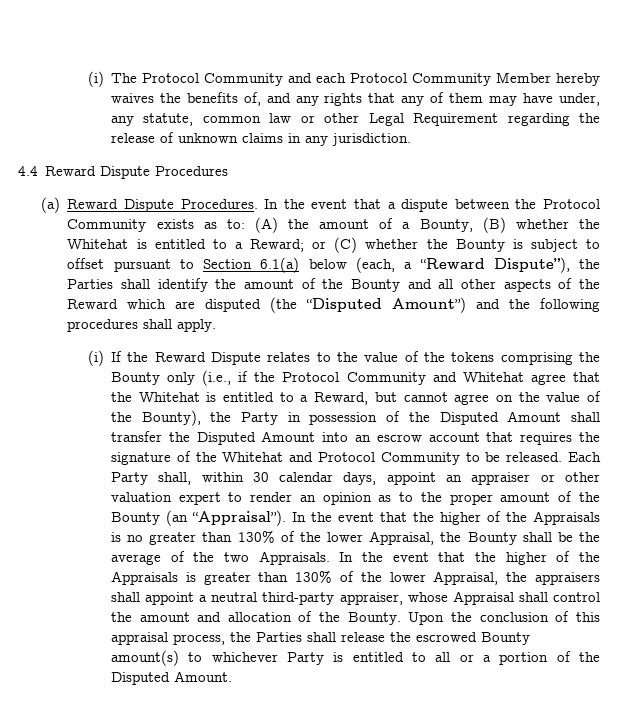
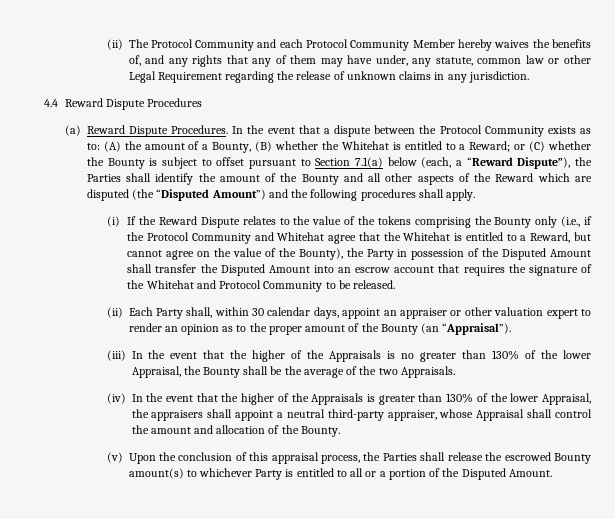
- (i) The Protocol Community and each Protocol Community Member hereby waives the benefits of, and any rights that any of them may have under, any statute, common law or other Legal Requirement regarding the release of unknown claims in any jurisdiction.
+ (ii) The Protocol Community and each Protocol Community Member hereby waives the benefits of, and any rights that any of them may have under, any statute, common law or other Legal Requirement regarding the release of unknown claims in any jurisdiction.
- or (C) whether the Bounty is subject to offset pursuant to Section 6.1(a) below (each, a “Reward Dispute”), the Parties shall identify the amount of the Bounty and all other aspects of the Reward which are disputed (the “Disputed Amount”) and the following procedures shall apply.
+ or (C) whether the Bounty is subject to offset pursuant to Section 7.1(a) below (each, a “Reward Dispute”), the Parties shall identify the amount of the Bounty and all other aspects of the Reward which are disputed (the “Disputed Amount”) and the following procedures shall apply.
- (i) If the Reward Dispute relates to the value of the tokens comprising the Bounty only (i.e., if the Protocol Community and Whitehat agree that the Whitehat is entitled to a Reward, but cannot agree on the value of the Bounty), the Party in possession of the Disputed Amount shall transfer the Disputed Amount into an escrow account that requires the signature of the Whitehat and Protocol Community to be released. Each Party shall, within 30 calendar days, appoint an appraiser or other valuation expert to render an opinion as to the proper amount of the Bounty (an “Appraisal”). In the event that the higher of the Appraisals is no greater than 130% of the lower Appraisal, the Bounty shall be the average of the two Appraisals. In the event that the higher of the Appraisals is greater than 130% of the lower Appraisal, the appraisers shall appoint a neutral third-party appraiser, whose Appraisal shall control the amount and allocation of the Bounty. Upon the conclusion of this appraisal process, the Parties shall release the escrowed Bounty amount(s) to whichever Party is entitled to all or a portion of the Disputed Amount.
+ (i) If the Reward Dispute relates to the value of the tokens comprising the Bounty only (i.e., if the Protocol Community and Whitehat agree that the Whitehat is entitled to a Reward, but cannot agree on the value of the Bounty), the Party in possession of the Disputed Amount shall transfer the Disputed Amount into an escrow account that requires the signature of the Whitehat and Protocol Community to be released.
+ (ii) Each Party shall, within 30 calendar days, appoint an appraiser or other valuation expert to render an opinion as to the proper amount of the Bounty (an “Appraisal”).
+ (iii) In the event that the higher of the Appraisals is no greater than 130% of the lower Appraisal, the Bounty shall be the average of the two Appraisals.
+ (iv) In the event that the higher of the Appraisals is greater than 130% of the lower Appraisal, the appraisers shall appoint a neutral third-party appraiser, whose Appraisal shall control the amount and allocation of the Bounty.
+ (v) Upon the conclusion of this appraisal process, the Parties shall release the escrowed Bounty amount(s) to whichever Party is entitled to all or a portion of the Disputed Amount.

